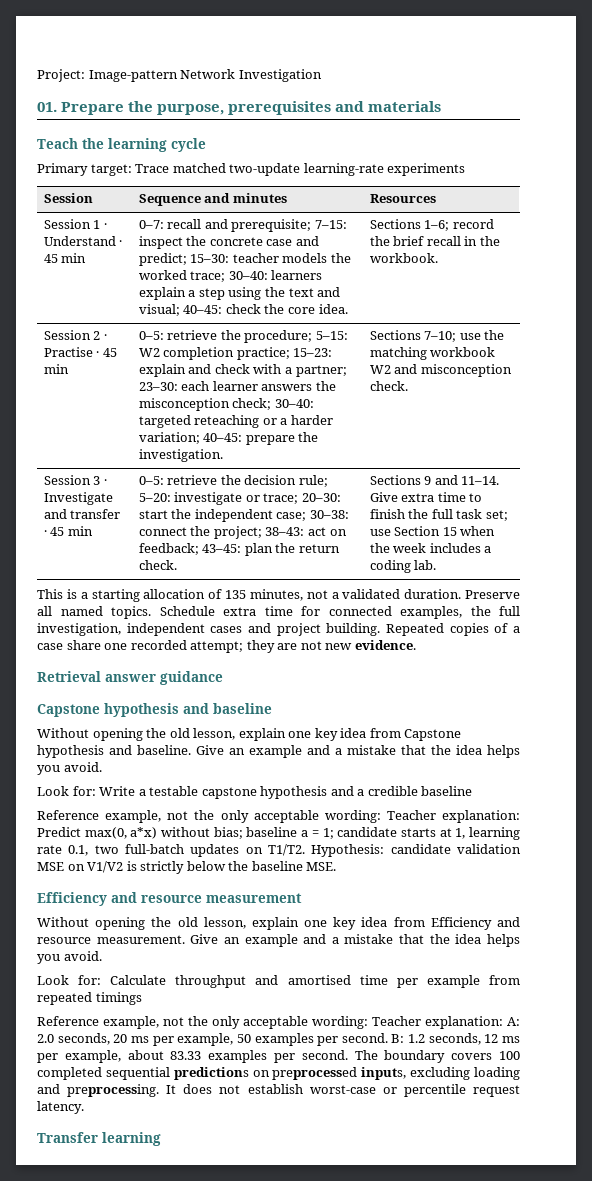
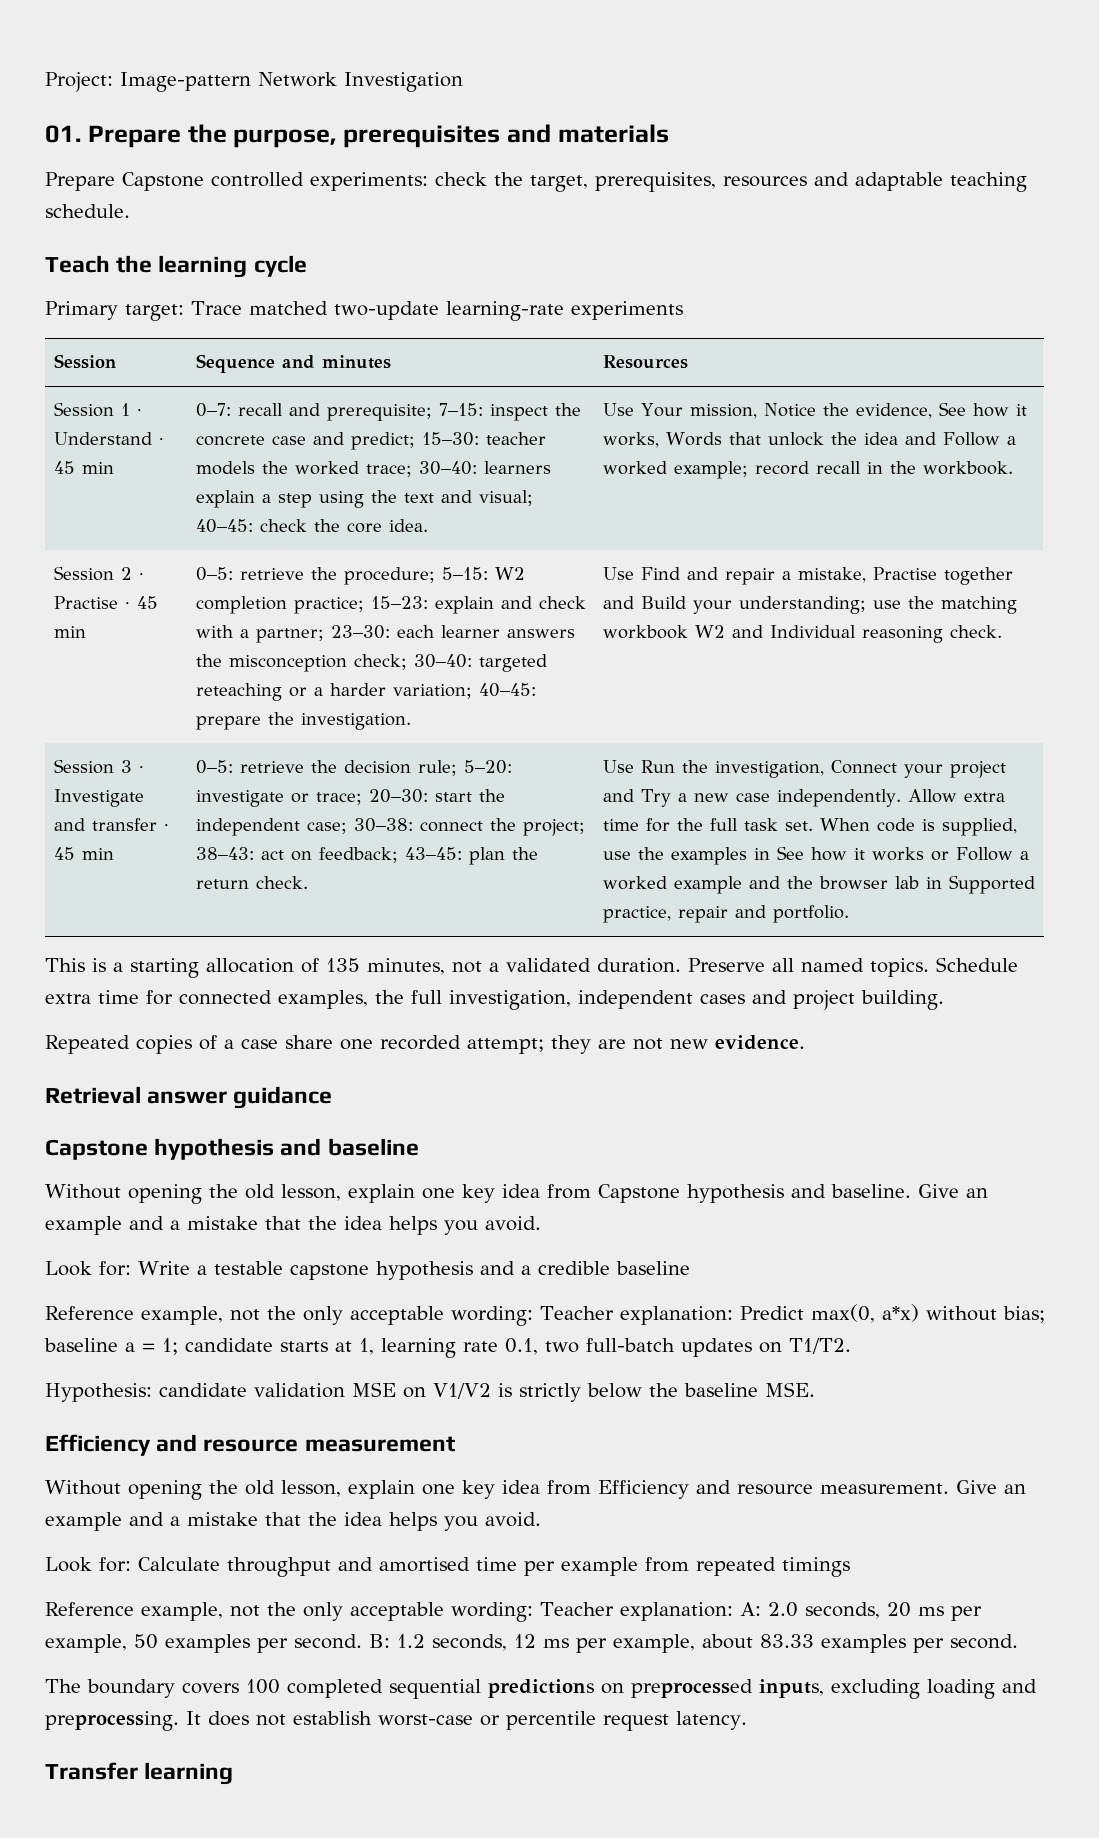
+ Prepare Capstone controlled experiments: check the target, prerequisites, resources and adaptable teaching schedule.
- Sections 1–6; record the brief recall in the workbook.
+ Use Your mission, Notice the evidence, See how it works, Words that unlock the idea and Follow a worked example; record recall in the workbook.
- Sections 7–10; use the matching workbook W2 and misconception check.
+ Use Find and repair a mistake, Practise together and Build your understanding; use the matching workbook W2 and Individual reasoning check.
- Sections 9 and 11–14. Give extra time to finish the full task set; use Section 15 when the week includes a coding lab.
+ Use Run the investigation, Connect your project and Try a new case independently. Allow extra time for the full task set. When code is supplied, use the examples in See how it works or Follow a worked example and the browser lab in Supported practice, repair and portfolio.
- Schedule extra time for connected examples, the full investigation, independent cases and project building. Repeated copies of a case share one recorded attempt; they are not new evidence.
+ Schedule extra time for connected examples, the full investigation, independent cases and project building.
+ Repeated copies of a case share one recorded attempt; they are not new evidence.
- Reference example, not the only acceptable wording: Teacher explanation: Predict max(0, a*x) without bias; baseline a = 1; candidate starts at 1, learning rate 0.1, two full-batch updates on T1/T2. Hypothesis: candidate validation MSE on V1/V2 is strictly below the baseline MSE.
+ Reference example, not the only acceptable wording: Teacher explanation: Predict max(0, a*x) without bias; baseline a = 1; candidate starts at 1, learning rate 0.1, two full-batch updates on T1/T2.
+ Hypothesis: candidate validation MSE on V1/V2 is strictly below the baseline MSE.
- B: 1.2 seconds, 12 ms per example, about 83.33 examples per second. The boundary covers 100 completed sequential predictions on preprocessed inputs, excluding loading and preprocessing.
+ B: 1.2 seconds, 12 ms per example, about 83.33 examples per second.
+ The boundary covers 100 completed sequential predictions on preprocessed inputs, excluding loading and preprocessing.

